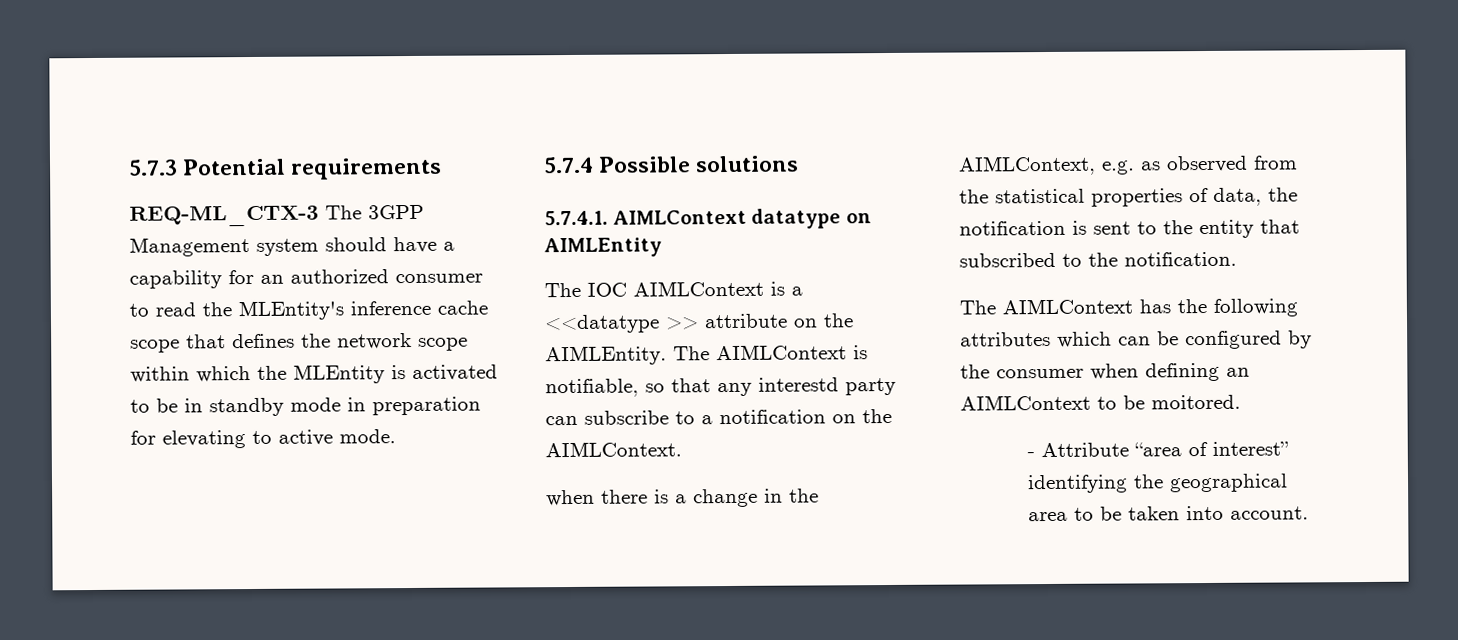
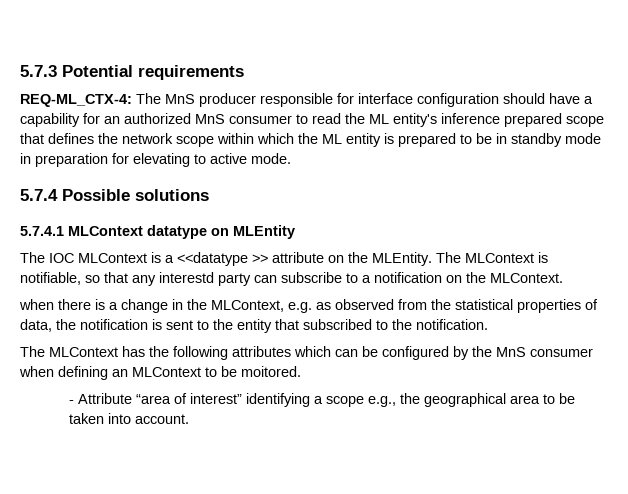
- REQ-ML_CTX-3 The 3GPP Management system should have a capability for an authorized consumer to read the MLEntity's inference cache scope that defines the network scope within which the MLEntity is activated to be in standby mode in preparation for elevating to active mode.
+ REQ-ML_CTX-4: The MnS producer responsible for interface configuration should have a capability for an authorized MnS consumer to read the ML entity's inference prepared scope that defines the network scope within which the ML entity is prepared to be in standby mode in preparation for elevating to active mode.
- 5.7.4.1. AIMLContext datatype on AIMLEntity
+ 5.7.4.1 MLContext datatype on MLEntity
- The IOC AIMLContext is a <<datatype >> attribute on the AIMLEntity. The AIMLContext is notifiable, so that any interestd party can subscribe to a notification on the AIMLContext.
+ The IOC MLContext is a <<datatype >> attribute on the MLEntity. The MLContext is notifiable, so that any interestd party can subscribe to a notification on the MLContext.
- when there is a change in the AIMLContext, e.g. as observed from the statistical properties of data, the notification is sent to the entity that subscribed to the notification.
+ when there is a change in the MLContext, e.g. as observed from the statistical properties of data, the notification is sent to the entity that subscribed to the notification.
- The AIMLContext has the following attributes which can be configured by the consumer when defining an AIMLContext to be moitored.
+ The MLContext has the following attributes which can be configured by the MnS consumer when defining an MLContext to be moitored.
- - Attribute “area of interest” identifying the geographical area to be taken into account.
+ - Attribute “area of interest” identifying a scope e.g., the geographical area to be taken into account.

